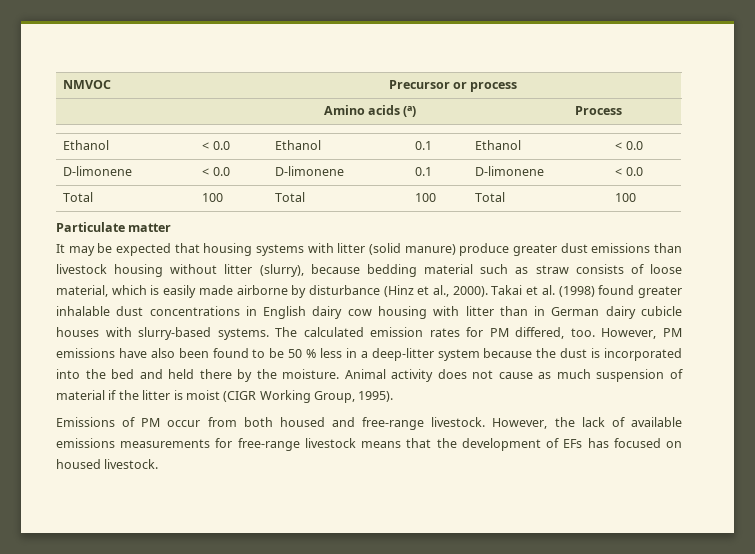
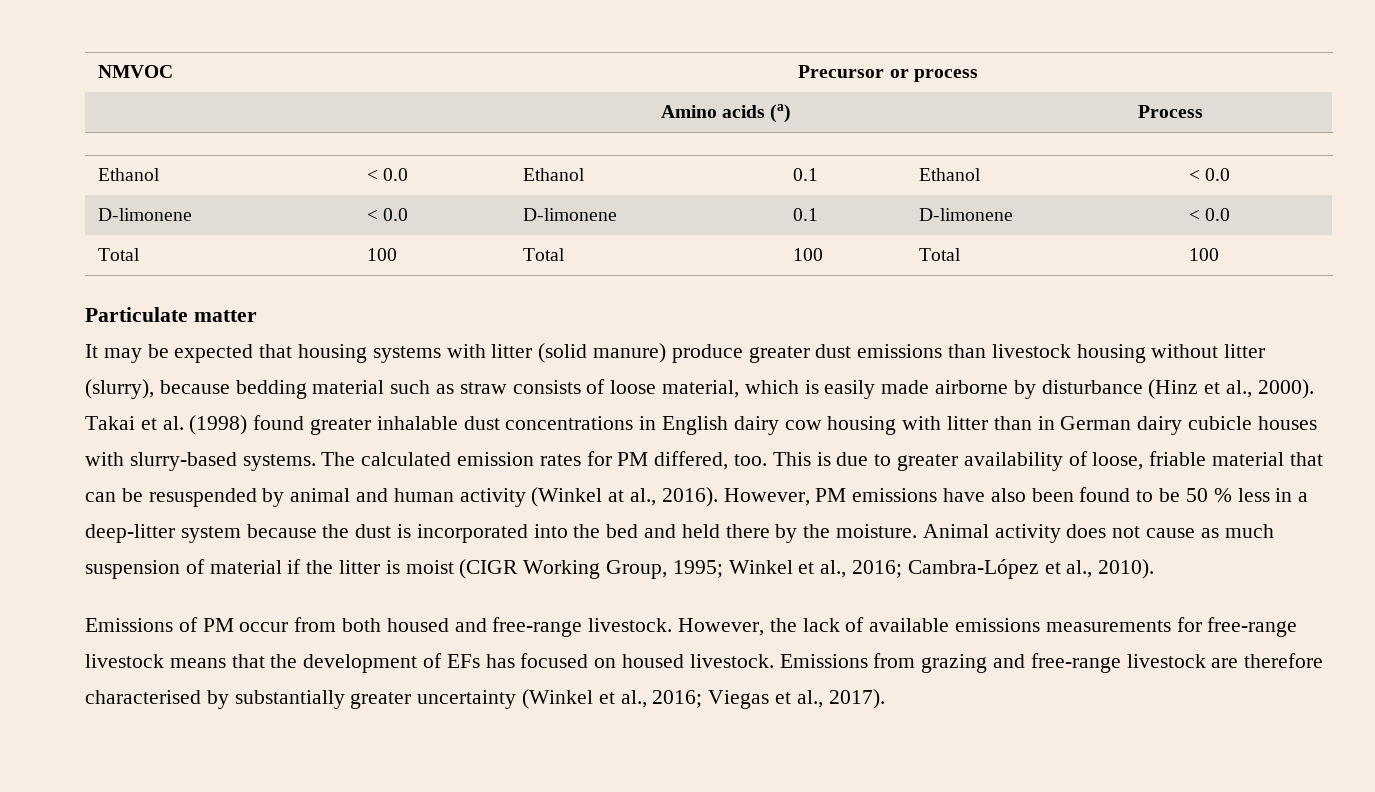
+ This is due to greater availability of loose, friable material that can be resuspended by animal and human activity (Winkel at al., 2016).
- Animal activity does not cause as much suspension of material if the litter is moist (CIGR Working Group, 1995).
+ Animal activity does not cause as much suspension of material if the litter is moist (CIGR Working Group, 1995; Winkel et al., 2016; Cambra-López et al., 2010).
+ Emissions from grazing and free-range livestock are therefore characterised by substantially greater uncertainty (Winkel et al., 2016; Viegas et al., 2017).

